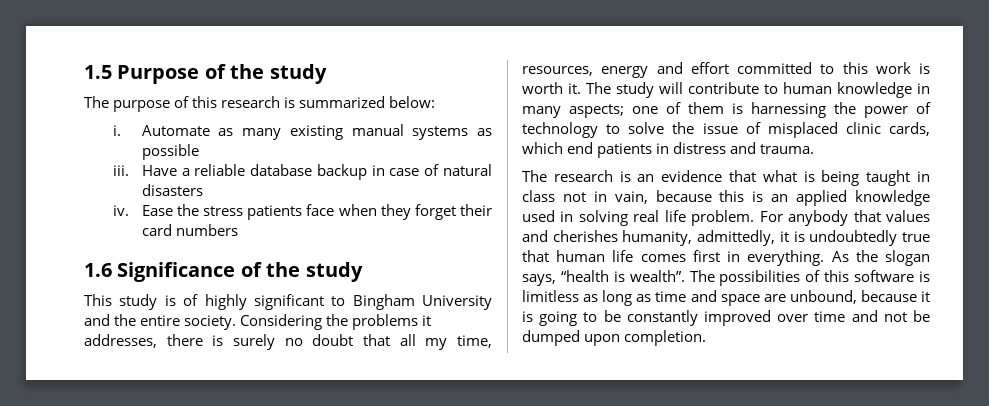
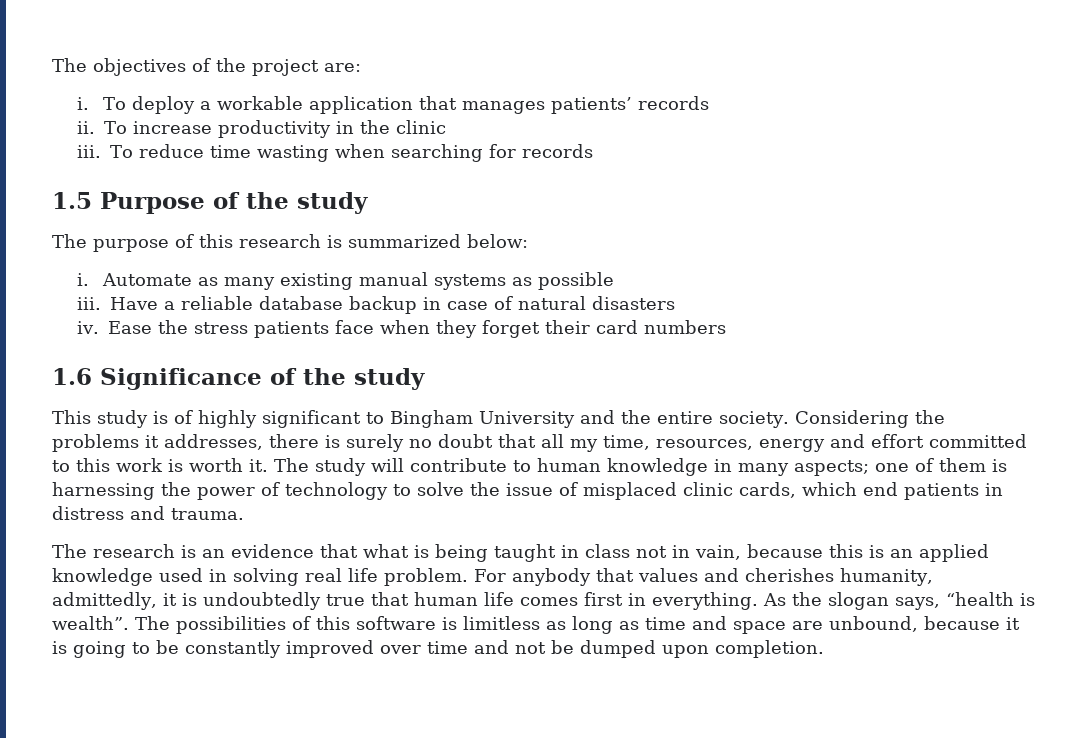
+ The objectives of the project are:
+ i. To deploy a workable application that manages patients’ records
+ ii. To increase productivity in the clinic
+ iii. To reduce time wasting when searching for records

